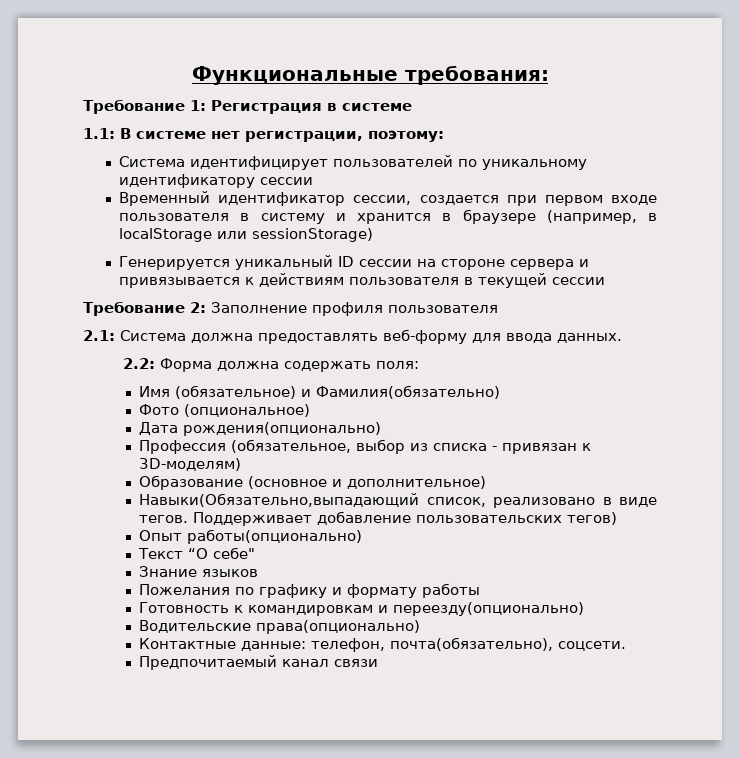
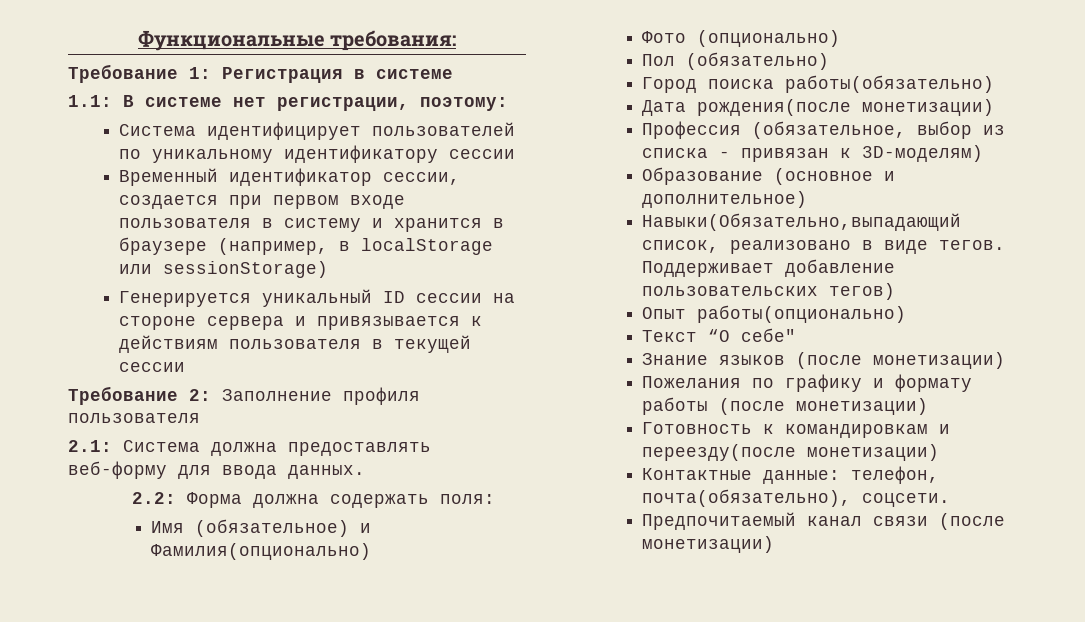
- Имя (обязательное) и Фамилия(обязательно)
+ Имя (обязательное) и Фамилия(опционально)
- Фото (опциональное)
+ Фото (опционально)
+ Пол (обязательно)
+ Город поиска работы(обязательно)
- Дата рождения(опционально)
+ Дата рождения(после монетизации)
- Знание языков
+ Знание языков (после монетизации)
- Пожелания по графику и формату работы
+ Пожелания по графику и формату работы (после монетизации)
- Готовность к командировкам и переезду(опционально)
- Водительские права(опционально)
+ Готовность к командировкам и переезду(после монетизации)
- Предпочитаемый канал связи
+ Предпочитаемый канал связи (после монетизации)

